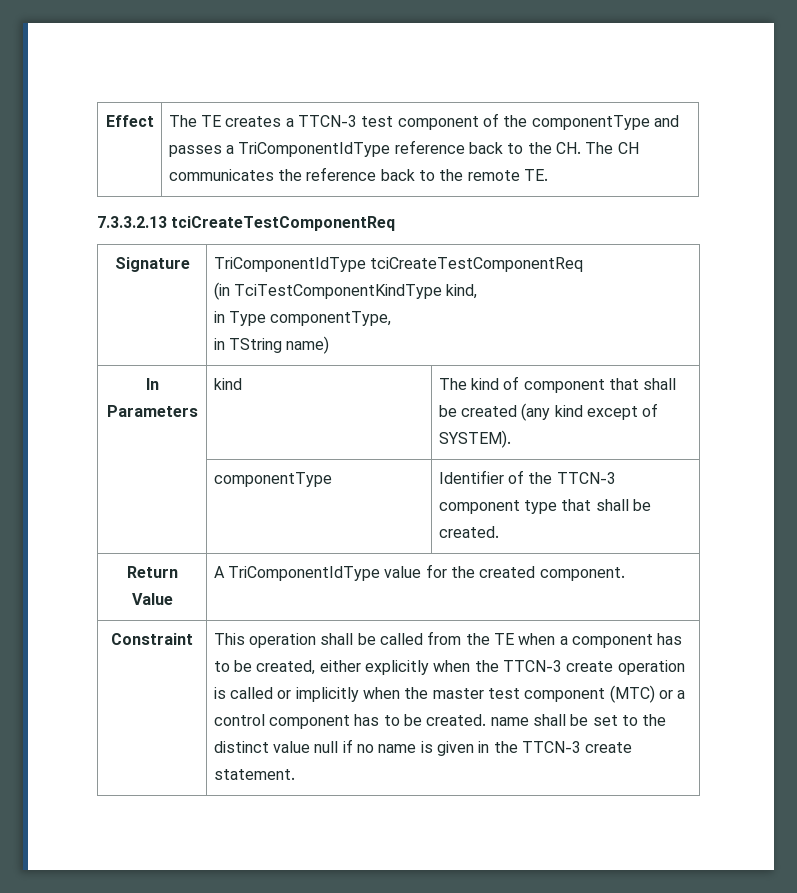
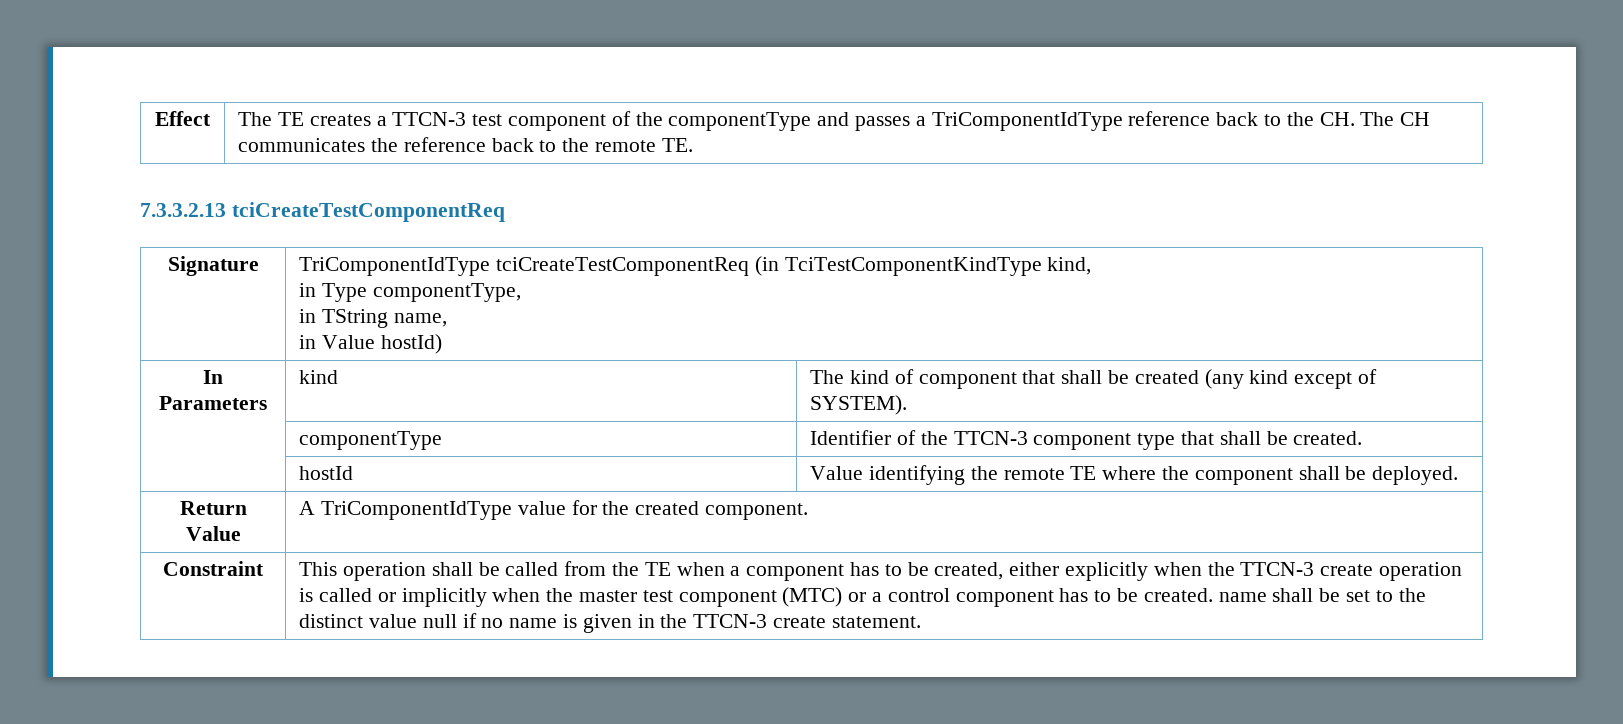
- Signature | TriComponentIdType tciCreateTestComponentReq
- (in TciTestComponentKindType kind,
+ Signature | TriComponentIdType tciCreateTestComponentReq (in TciTestComponentKindType kind,
  in Type componentType,
- in TString name)
+ in TString name,
+ in Value hostId)
+ | hostId | Value identifying the remote TE where the component shall be deployed.

